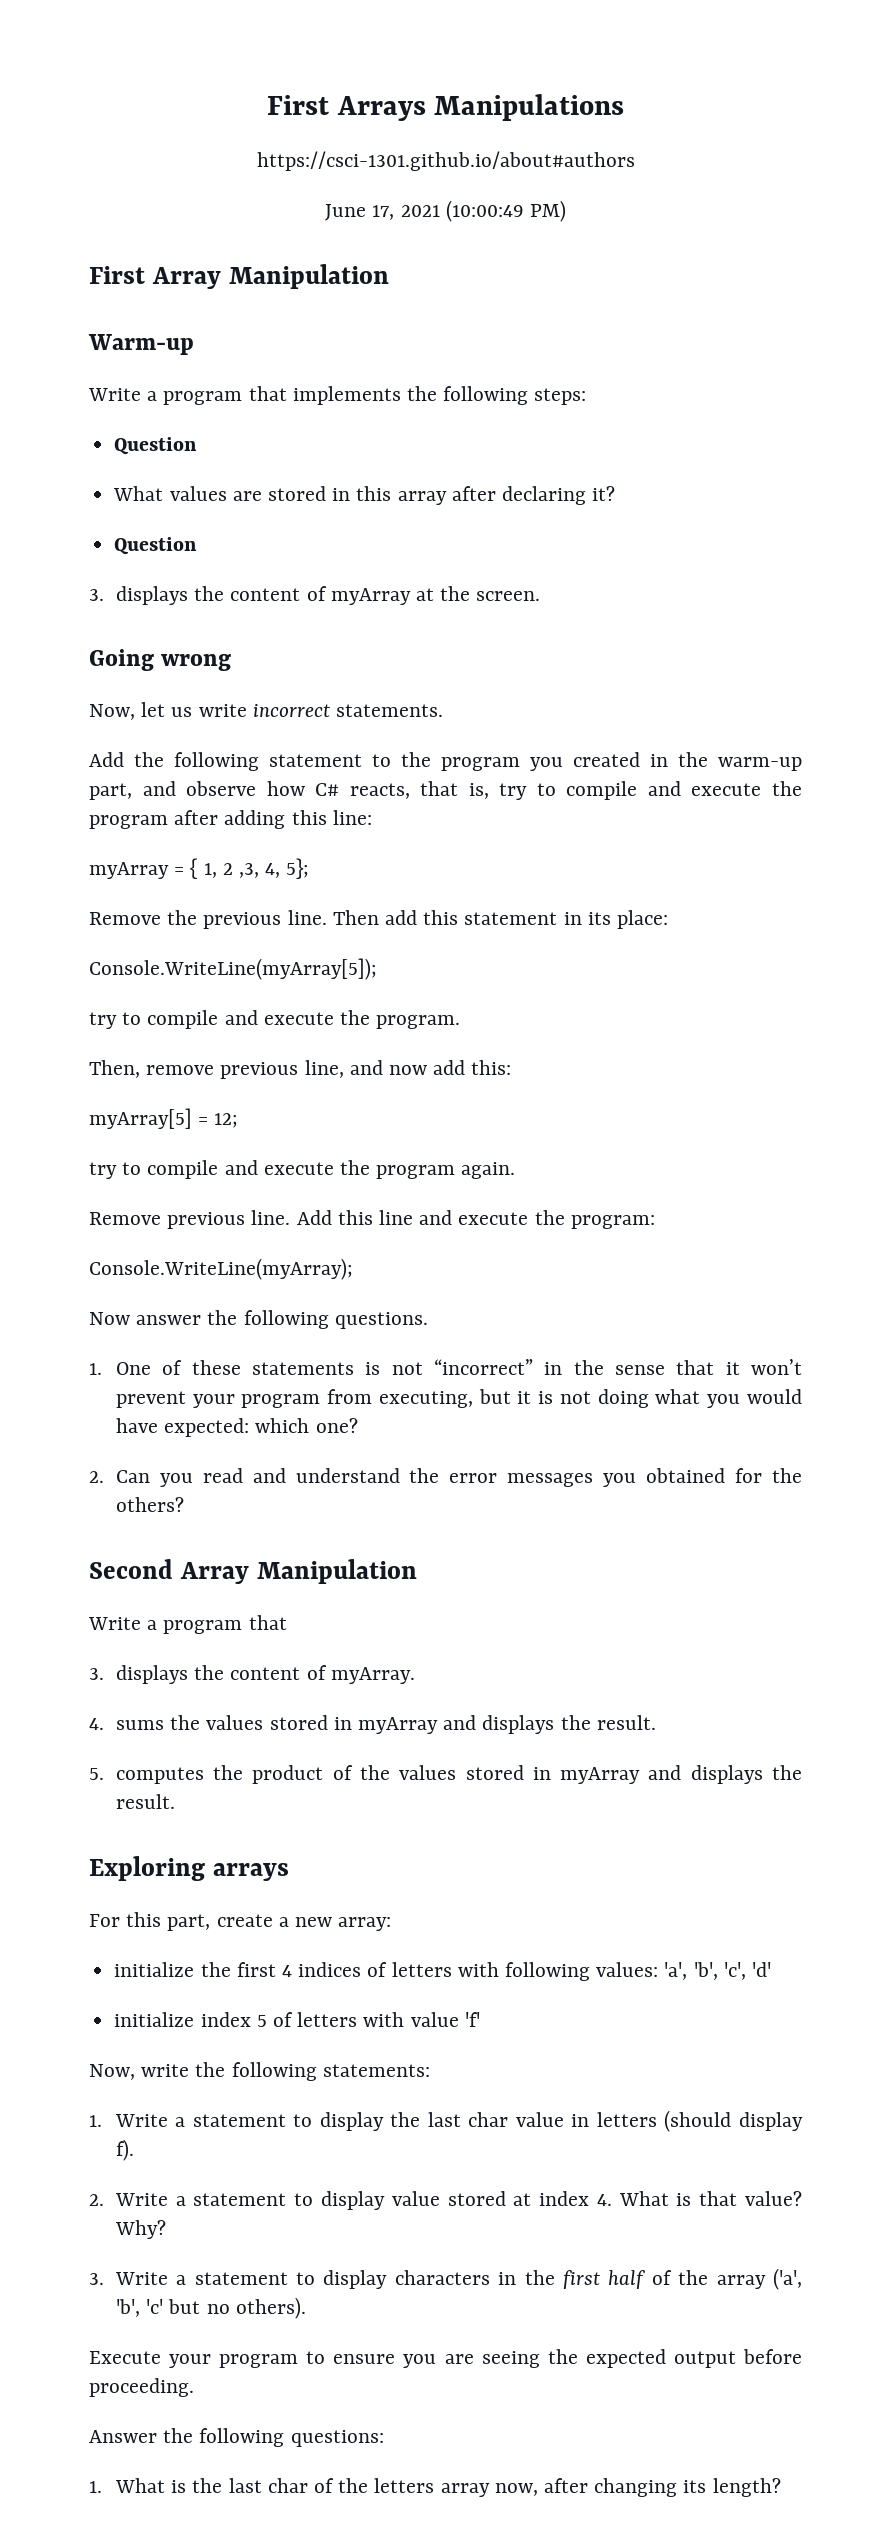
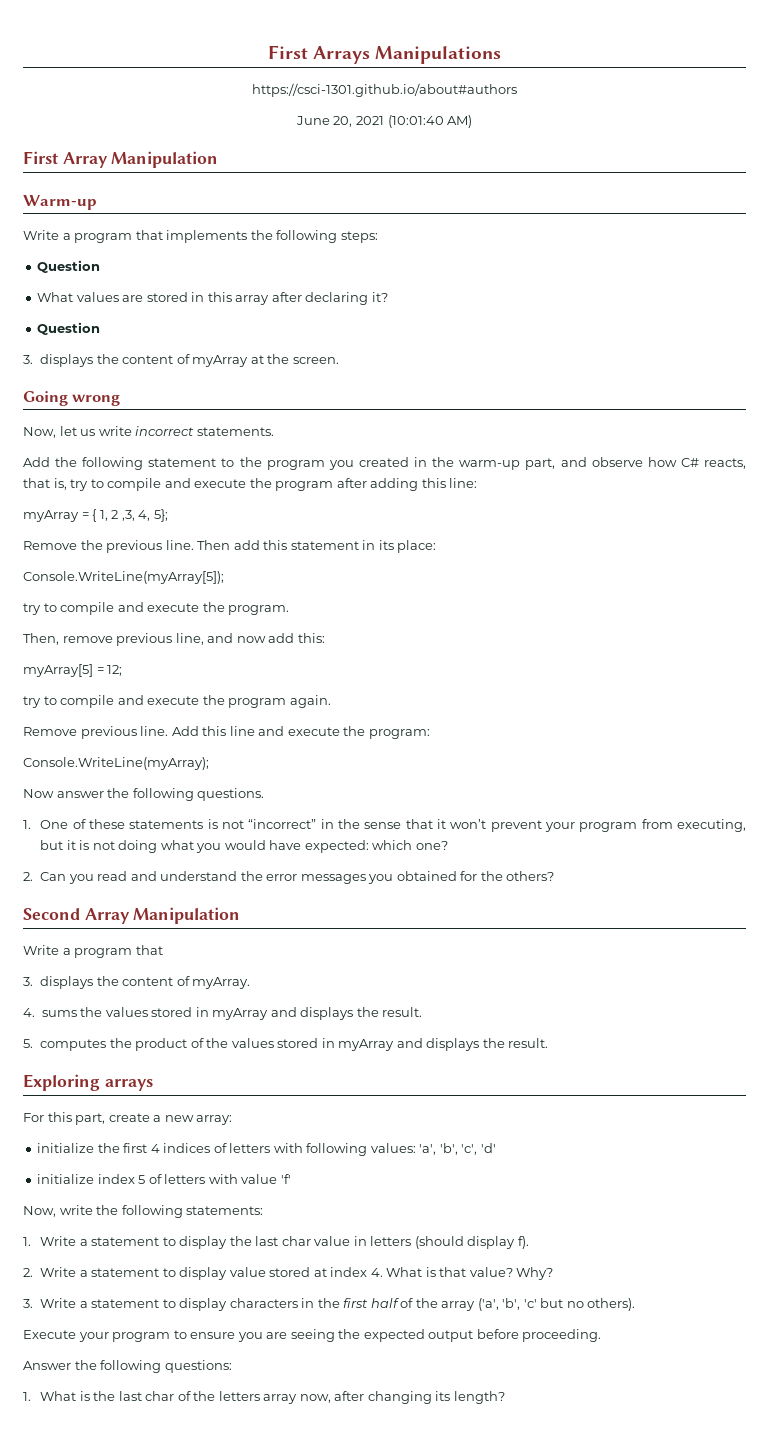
- June 17, 2021 (10:00:49 PM)
+ June 20, 2021 (10:01:40 AM)

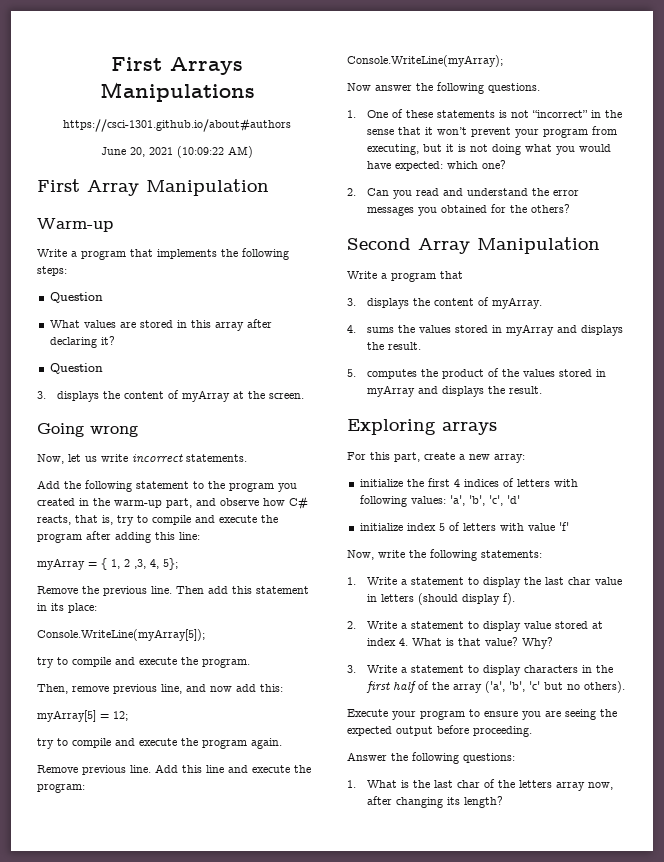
- June 20, 2021 (10:01:40 AM)
+ June 20, 2021 (10:09:22 AM)

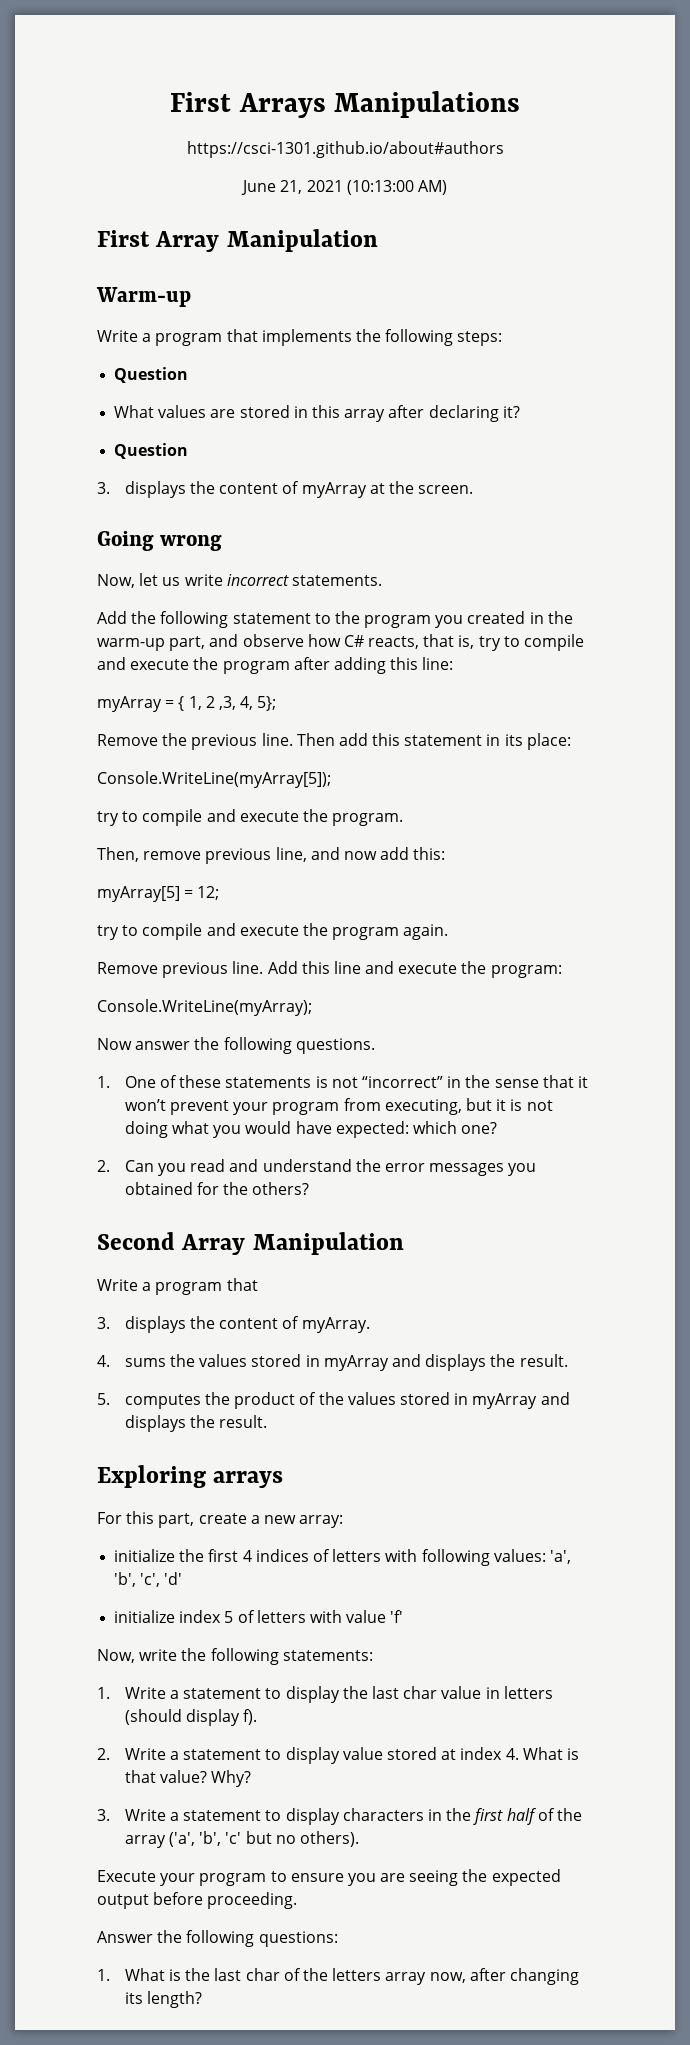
- June 20, 2021 (10:09:22 AM)
+ June 21, 2021 (10:13:00 AM)

